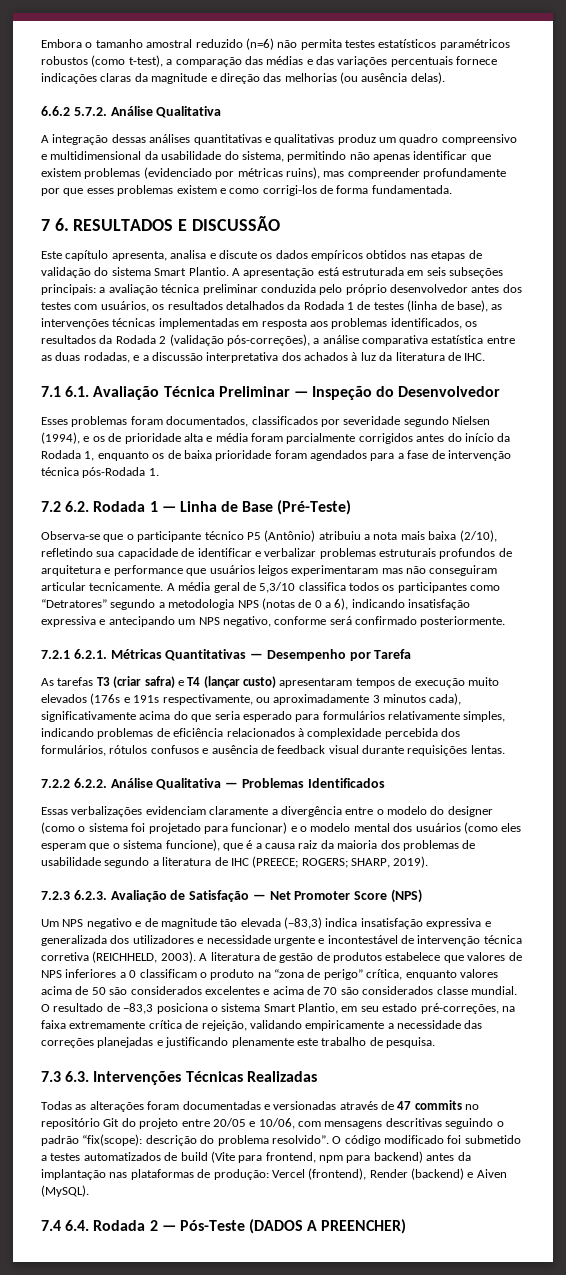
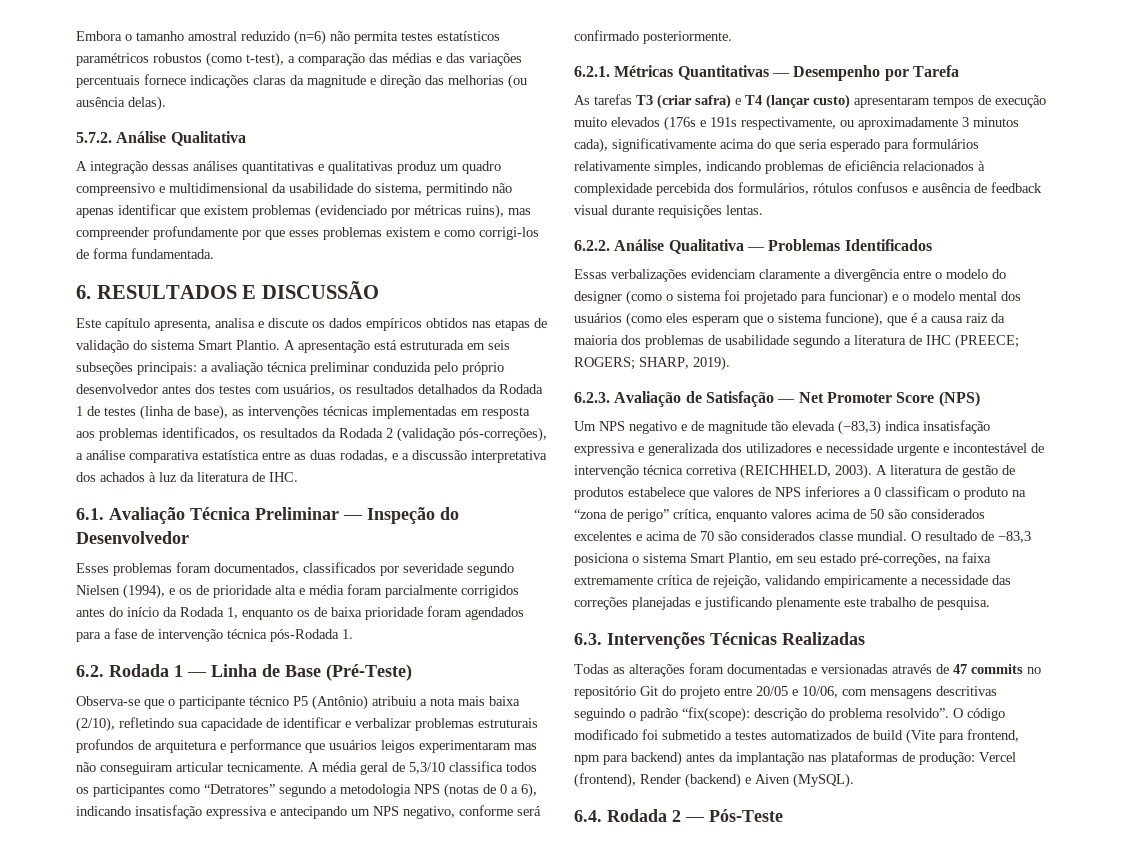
- 6.6.2 5.7.2. Análise Qualitativa
+ 5.7.2. Análise Qualitativa
- 7 6. RESULTADOS E DISCUSSÃO
+ 6. RESULTADOS E DISCUSSÃO
- 7.1 6.1. Avaliação Técnica Preliminar — Inspeção do Desenvolvedor
+ 6.1. Avaliação Técnica Preliminar — Inspeção do Desenvolvedor
- 7.2 6.2. Rodada 1 — Linha de Base (Pré-Teste)
+ 6.2. Rodada 1 — Linha de Base (Pré-Teste)
- 7.2.1 6.2.1. Métricas Quantitativas — Desempenho por Tarefa
+ 6.2.1. Métricas Quantitativas — Desempenho por Tarefa
- 7.2.2 6.2.2. Análise Qualitativa — Problemas Identificados
+ 6.2.2. Análise Qualitativa — Problemas Identificados
- 7.2.3 6.2.3. Avaliação de Satisfação — Net Promoter Score (NPS)
+ 6.2.3. Avaliação de Satisfação — Net Promoter Score (NPS)
- 7.3 6.3. Intervenções Técnicas Realizadas
+ 6.3. Intervenções Técnicas Realizadas
- 7.4 6.4. Rodada 2 — Pós-Teste (DADOS A PREENCHER)
+ 6.4. Rodada 2 — Pós-Teste

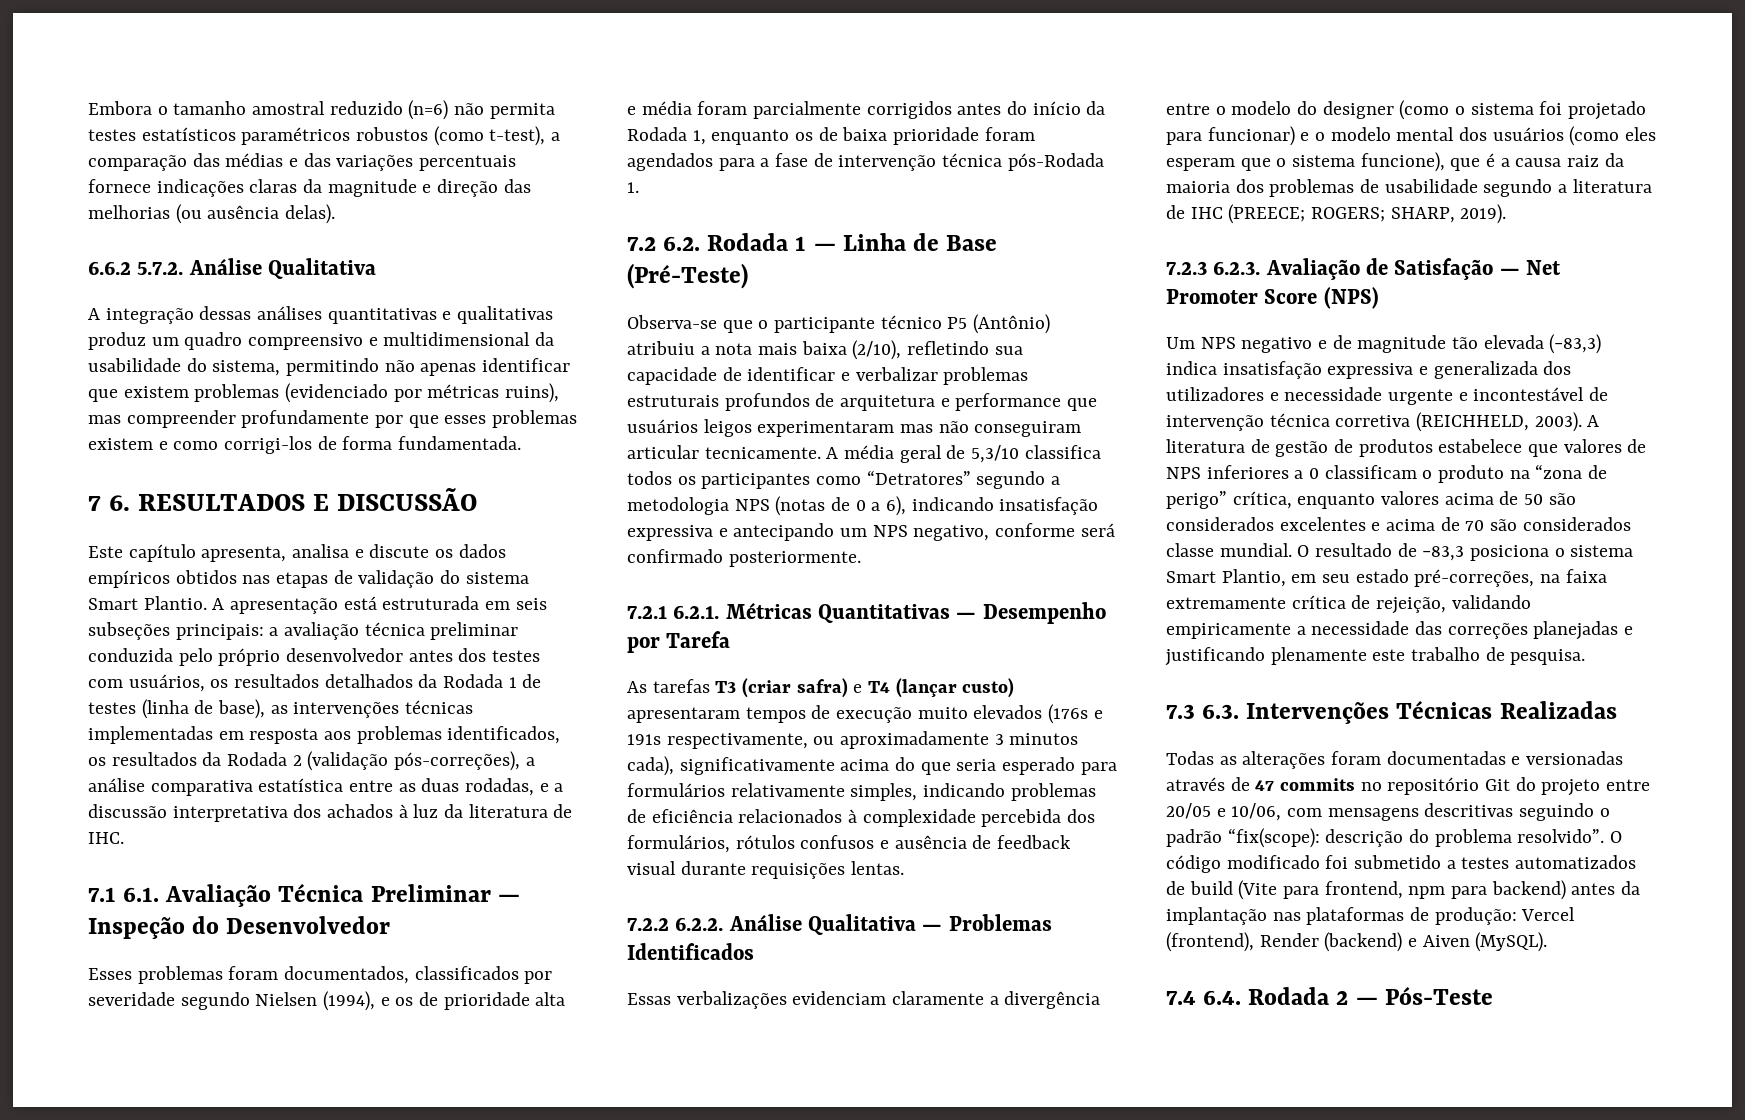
- 5.7.2. Análise Qualitativa
+ 6.6.2 5.7.2. Análise Qualitativa
- 6. RESULTADOS E DISCUSSÃO
+ 7 6. RESULTADOS E DISCUSSÃO
- 6.1. Avaliação Técnica Preliminar — Inspeção do Desenvolvedor
+ 7.1 6.1. Avaliação Técnica Preliminar — Inspeção do Desenvolvedor
- 6.2. Rodada 1 — Linha de Base (Pré-Teste)
+ 7.2 6.2. Rodada 1 — Linha de Base (Pré-Teste)
- 6.2.1. Métricas Quantitativas — Desempenho por Tarefa
+ 7.2.1 6.2.1. Métricas Quantitativas — Desempenho por Tarefa
- 6.2.2. Análise Qualitativa — Problemas Identificados
+ 7.2.2 6.2.2. Análise Qualitativa — Problemas Identificados
- 6.2.3. Avaliação de Satisfação — Net Promoter Score (NPS)
+ 7.2.3 6.2.3. Avaliação de Satisfação — Net Promoter Score (NPS)
- 6.3. Intervenções Técnicas Realizadas
+ 7.3 6.3. Intervenções Técnicas Realizadas
- 6.4. Rodada 2 — Pós-Teste
+ 7.4 6.4. Rodada 2 — Pós-Teste

